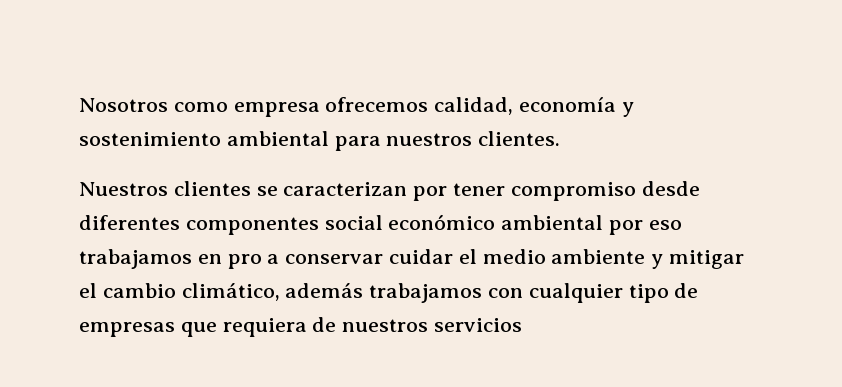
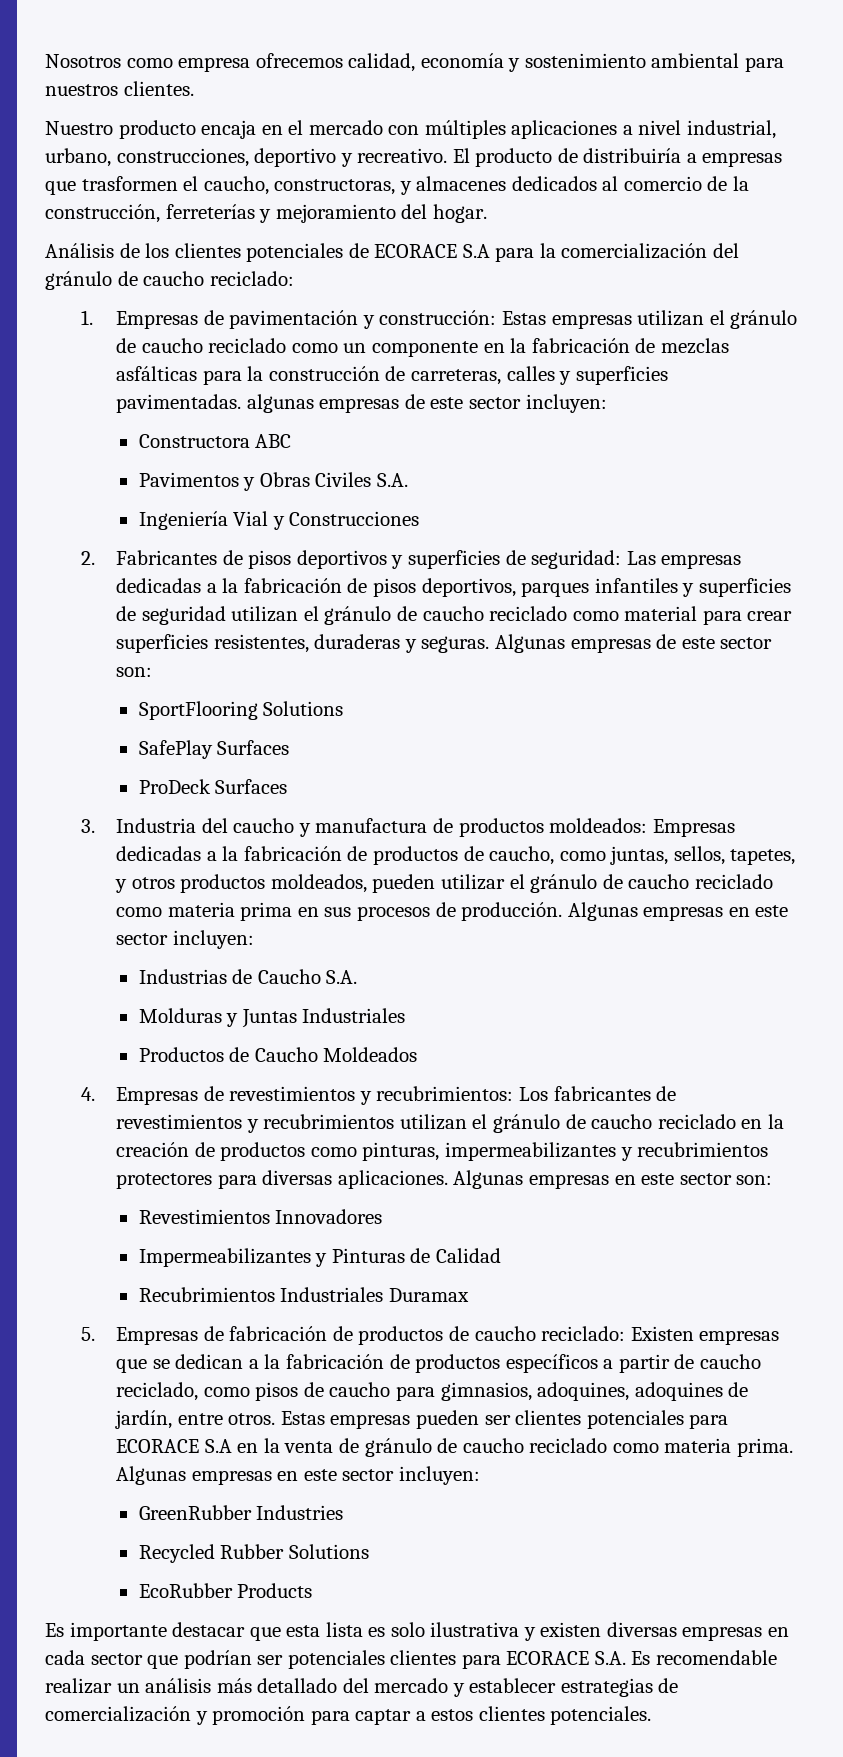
- Nuestros clientes se caracterizan por tener compromiso desde diferentes componentes social económico ambiental por eso trabajamos en pro a conservar cuidar el medio ambiente y mitigar el cambio climático, además trabajamos con cualquier tipo de empresas que requiera de nuestros servicios
+ Nuestro producto encaja en el mercado con múltiples aplicaciones a nivel industrial, urbano, construcciones, deportivo y recreativo. El producto de distribuiría a empresas que trasformen el caucho, constructoras, y almacenes dedicados al comercio de la construcción, ferreterías y mejoramiento del hogar.
+ Análisis de los clientes potenciales de ECORACE S.A para la comercialización del gránulo de caucho reciclado:
+ 1. Empresas de pavimentación y construcción: Estas empresas utilizan el gránulo de caucho reciclado como un componente en la fabricación de mezclas asfálticas para la construcción de carreteras, calles y superficies pavimentadas. algunas empresas de este sector incluyen:
+ Constructora ABC
+ Pavimentos y Obras Civiles S.A.
+ Ingeniería Vial y Construcciones
+ 2. Fabricantes de pisos deportivos y superficies de seguridad: Las empresas dedicadas a la fabricación de pisos deportivos, parques infantiles y superficies de seguridad utilizan el gránulo de caucho reciclado como material para crear superficies resistentes, duraderas y seguras. Algunas empresas de este sector son:
+ SportFlooring Solutions
+ SafePlay Surfaces
+ ProDeck Surfaces
+ 3. Industria del caucho y manufactura de productos moldeados: Empresas dedicadas a la fabricación de productos de caucho, como juntas, sellos, tapetes, y otros productos moldeados, pueden utilizar el gránulo de caucho reciclado como materia prima en sus procesos de producción. Algunas empresas en este sector incluyen:
+ Industrias de Caucho S.A.
+ Molduras y Juntas Industriales
+ Productos de Caucho Moldeados
+ 4. Empresas de revestimientos y recubrimientos: Los fabricantes de revestimientos y recubrimientos utilizan el gránulo de caucho reciclado en la creación de productos como pinturas, impermeabilizantes y recubrimientos protectores para diversas aplicaciones. Algunas empresas en este sector son:
+ Revestimientos Innovadores
+ Impermeabilizantes y Pinturas de Calidad
+ Recubrimientos Industriales Duramax
+ 5. Empresas de fabricación de productos de caucho reciclado: Existen empresas que se dedican a la fabricación de productos específicos a partir de caucho reciclado, como pisos de caucho para gimnasios, adoquines, adoquines de jardín, entre otros. Estas empresas pueden ser clientes potenciales para ECORACE S.A en la venta de gránulo de caucho reciclado como materia prima. Algunas empresas en este sector incluyen:
+ GreenRubber Industries
+ Recycled Rubber Solutions
+ EcoRubber Products
+ Es importante destacar que esta lista es solo ilustrativa y existen diversas empresas en cada sector que podrían ser potenciales clientes para ECORACE S.A. Es recomendable realizar un análisis más detallado del mercado y establecer estrategias de comercialización y promoción para captar a estos clientes potenciales.

